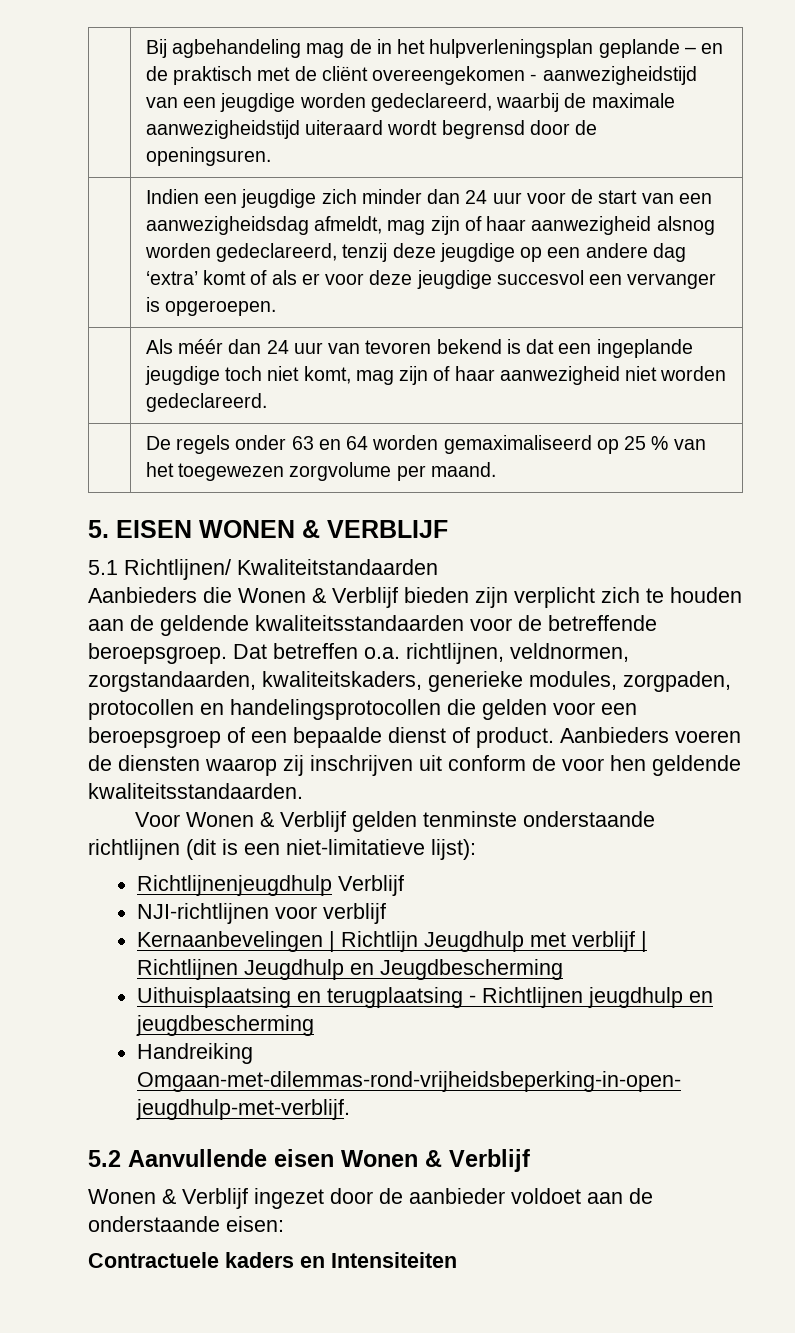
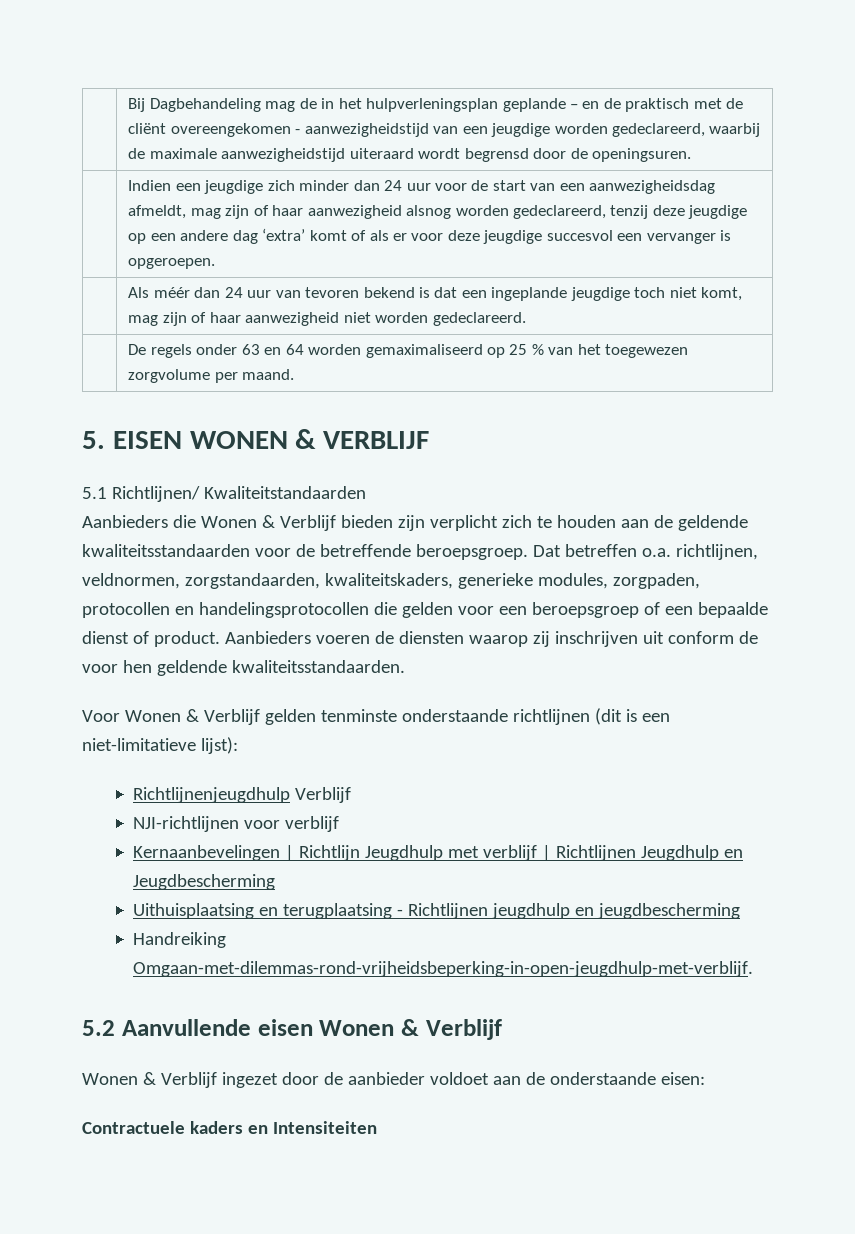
- | Bij agbehandeling mag de in het hulpverleningsplan geplande – en de praktisch met de cliënt overeengekomen - aanwezigheidstijd van een jeugdige worden gedeclareerd, waarbij de maximale aanwezigheidstijd uiteraard wordt begrensd door de openingsuren.
+ | Bij Dagbehandeling mag de in het hulpverleningsplan geplande – en de praktisch met de cliënt overeengekomen - aanwezigheidstijd van een jeugdige worden gedeclareerd, waarbij de maximale aanwezigheidstijd uiteraard wordt begrensd door de openingsuren.

